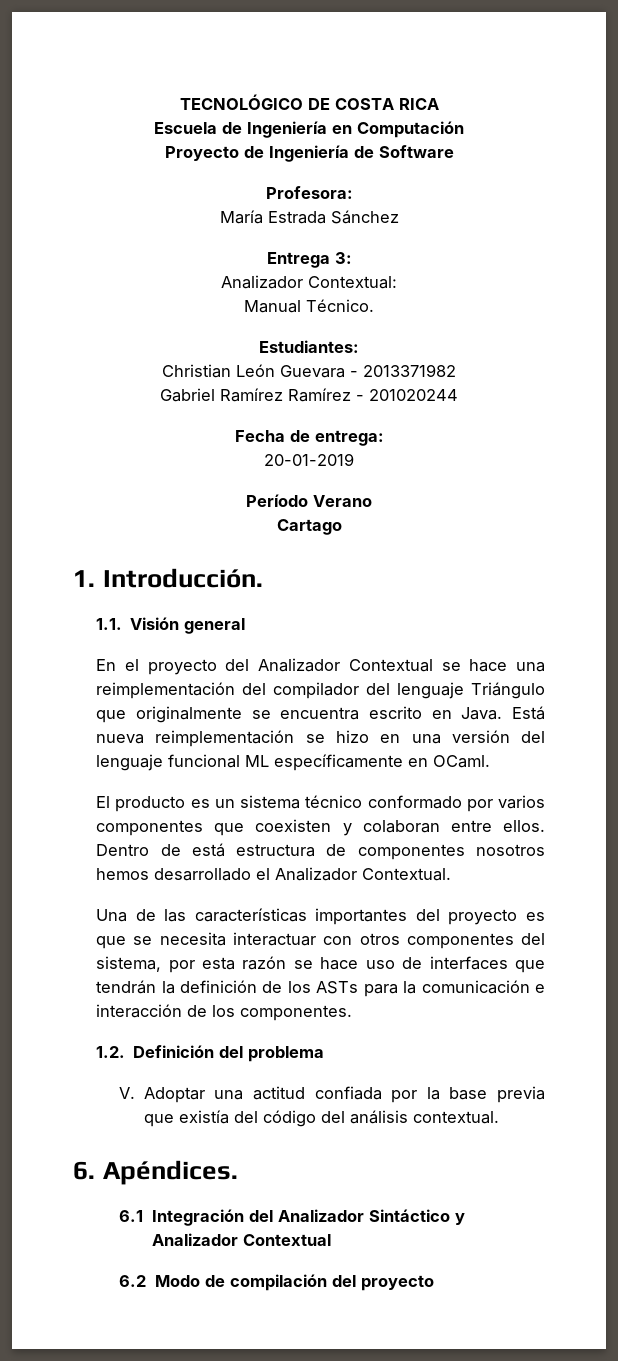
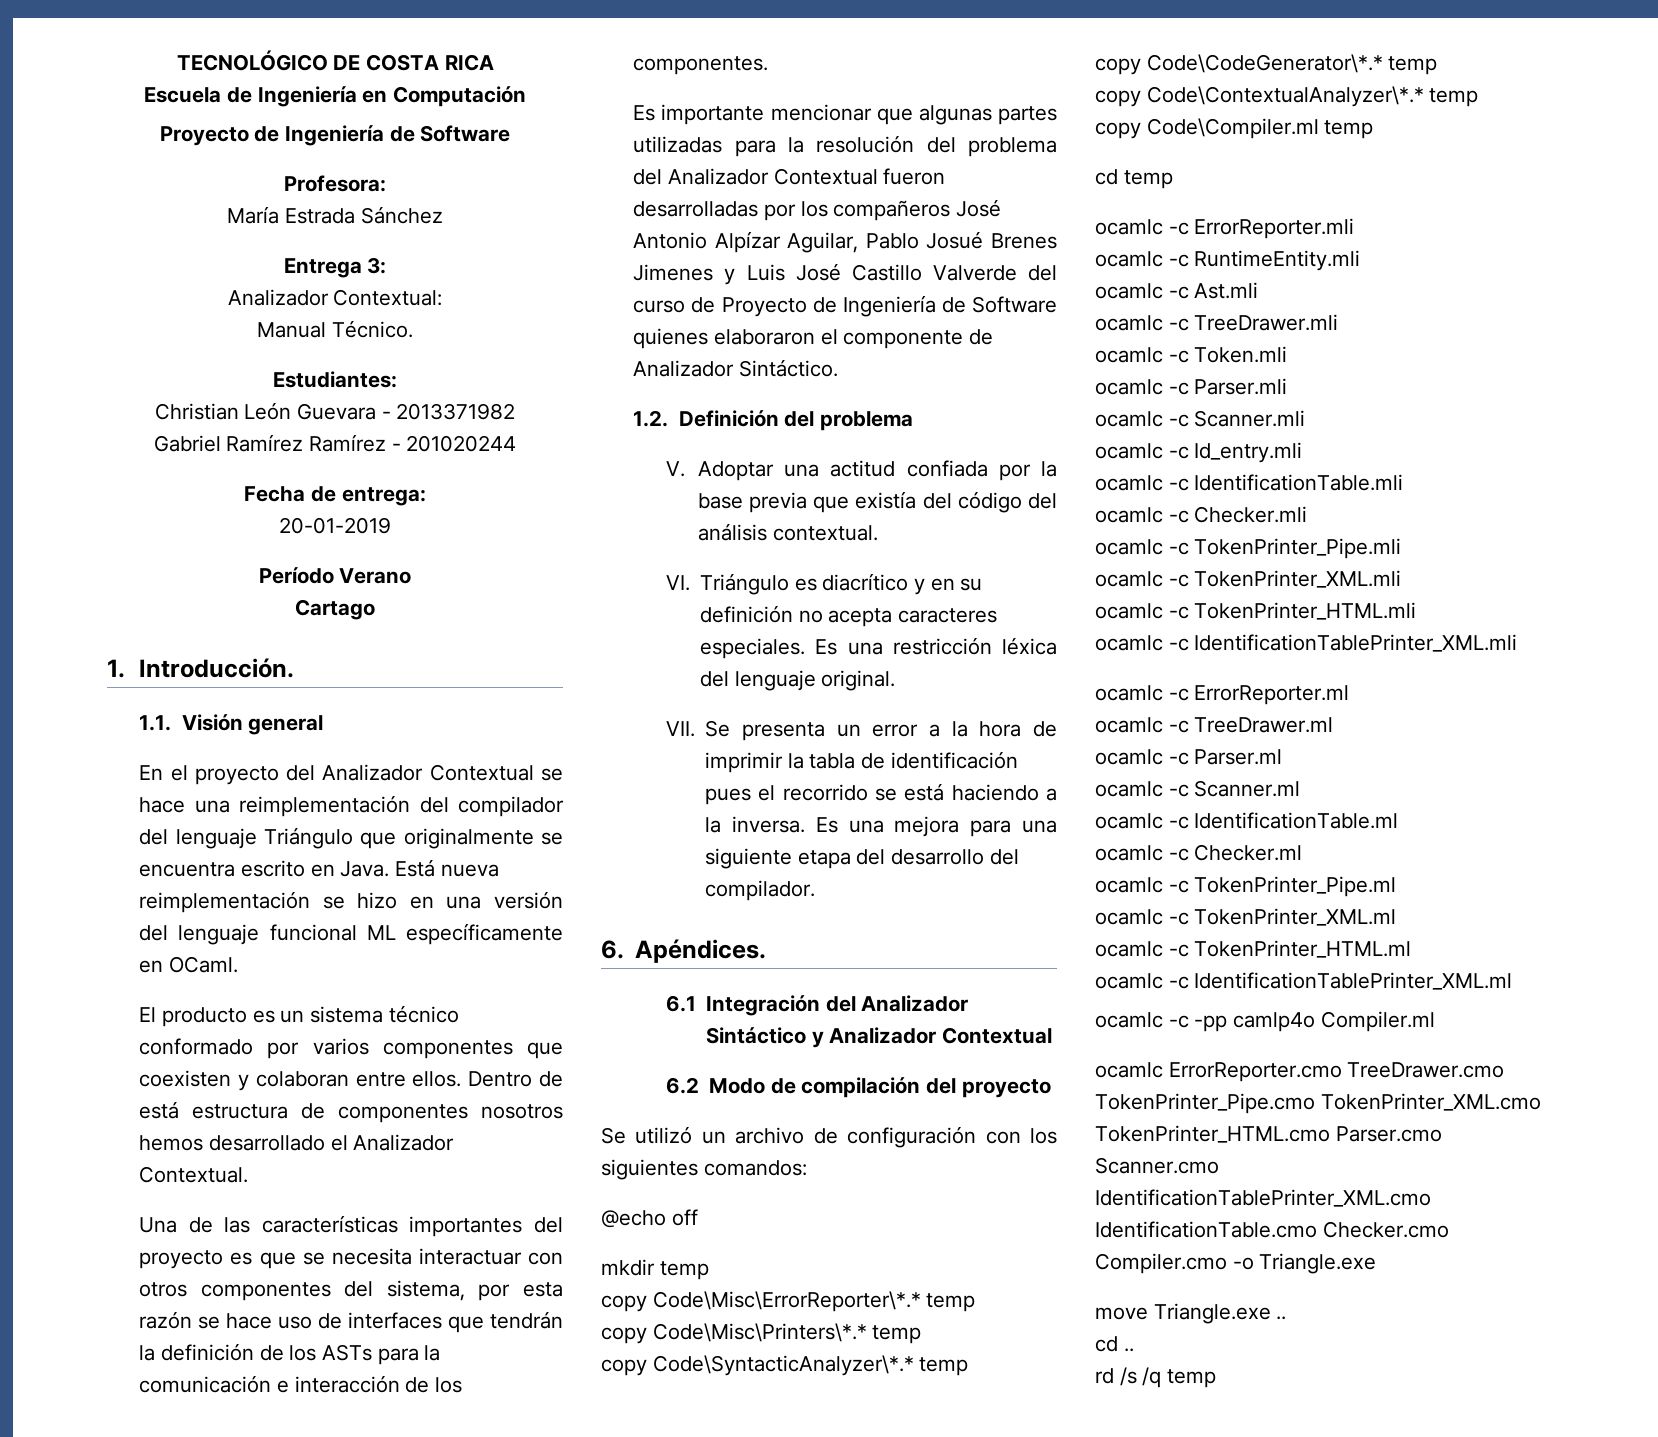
+ Es importante mencionar que algunas partes utilizadas para la resolución del problema del Analizador Contextual fueron desarrolladas por los compañeros José Antonio Alpízar Aguilar, Pablo Josué Brenes Jimenes y Luis José Castillo Valverde del curso de Proyecto de Ingeniería de Software quienes elaboraron el componente de Analizador Sintáctico.
+ VI. Triángulo es diacrítico y en su definición no acepta caracteres especiales. Es una restricción léxica del lenguaje original.
+ VII. Se presenta un error a la hora de imprimir la tabla de identificación pues el recorrido se está haciendo a la inversa. Es una mejora para una siguiente etapa del desarrollo del compilador.
+ Se utilizó un archivo de configuración con los siguientes comandos:
+ @echo off
+ mkdir temp
+ copy Code\Misc\ErrorReporter\*.* temp
+ copy Code\Misc\Printers\*.* temp
+ copy Code\SyntacticAnalyzer\*.* temp
+ copy Code\CodeGenerator\*.* temp
+ copy Code\ContextualAnalyzer\*.* temp
+ copy Code\Compiler.ml temp
+ cd temp
+ ocamlc -c ErrorReporter.mli
+ ocamlc -c RuntimeEntity.mli
+ ocamlc -c Ast.mli
+ ocamlc -c TreeDrawer.mli
+ ocamlc -c Token.mli
+ ocamlc -c Parser.mli
+ ocamlc -c Scanner.mli
+ ocamlc -c Id_entry.mli
+ ocamlc -c IdentificationTable.mli
+ ocamlc -c Checker.mli
+ ocamlc -c TokenPrinter_Pipe.mli
+ ocamlc -c TokenPrinter_XML.mli
+ ocamlc -c TokenPrinter_HTML.mli
+ ocamlc -c IdentificationTablePrinter_XML.mli
+ ocamlc -c ErrorReporter.ml
+ ocamlc -c TreeDrawer.ml
+ ocamlc -c Parser.ml
+ ocamlc -c Scanner.ml
+ ocamlc -c IdentificationTable.ml
+ ocamlc -c Checker.ml
+ ocamlc -c TokenPrinter_Pipe.ml
+ ocamlc -c TokenPrinter_XML.ml
+ ocamlc -c TokenPrinter_HTML.ml
+ ocamlc -c IdentificationTablePrinter_XML.ml
+ ocamlc -c -pp camlp4o Compiler.ml
+ ocamlc ErrorReporter.cmo TreeDrawer.cmo TokenPrinter_Pipe.cmo TokenPrinter_XML.cmo TokenPrinter_HTML.cmo Parser.cmo Scanner.cmo IdentificationTablePrinter_XML.cmo IdentificationTable.cmo Checker.cmo Compiler.cmo -o Triangle.exe
+ move Triangle.exe ..
+ cd ..
+ rd /s /q temp

